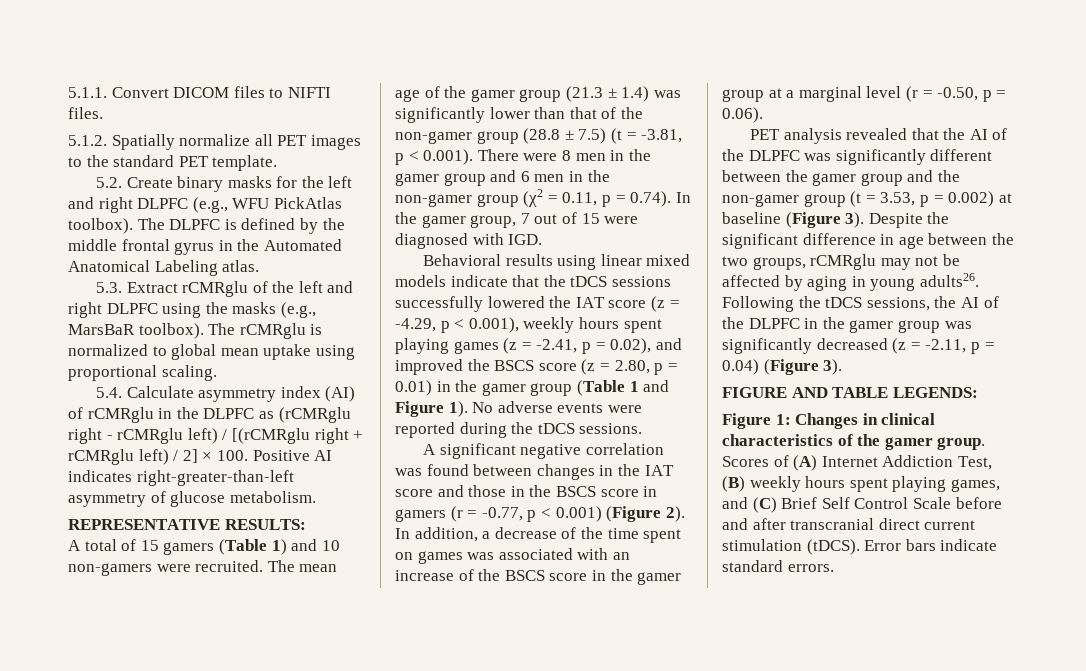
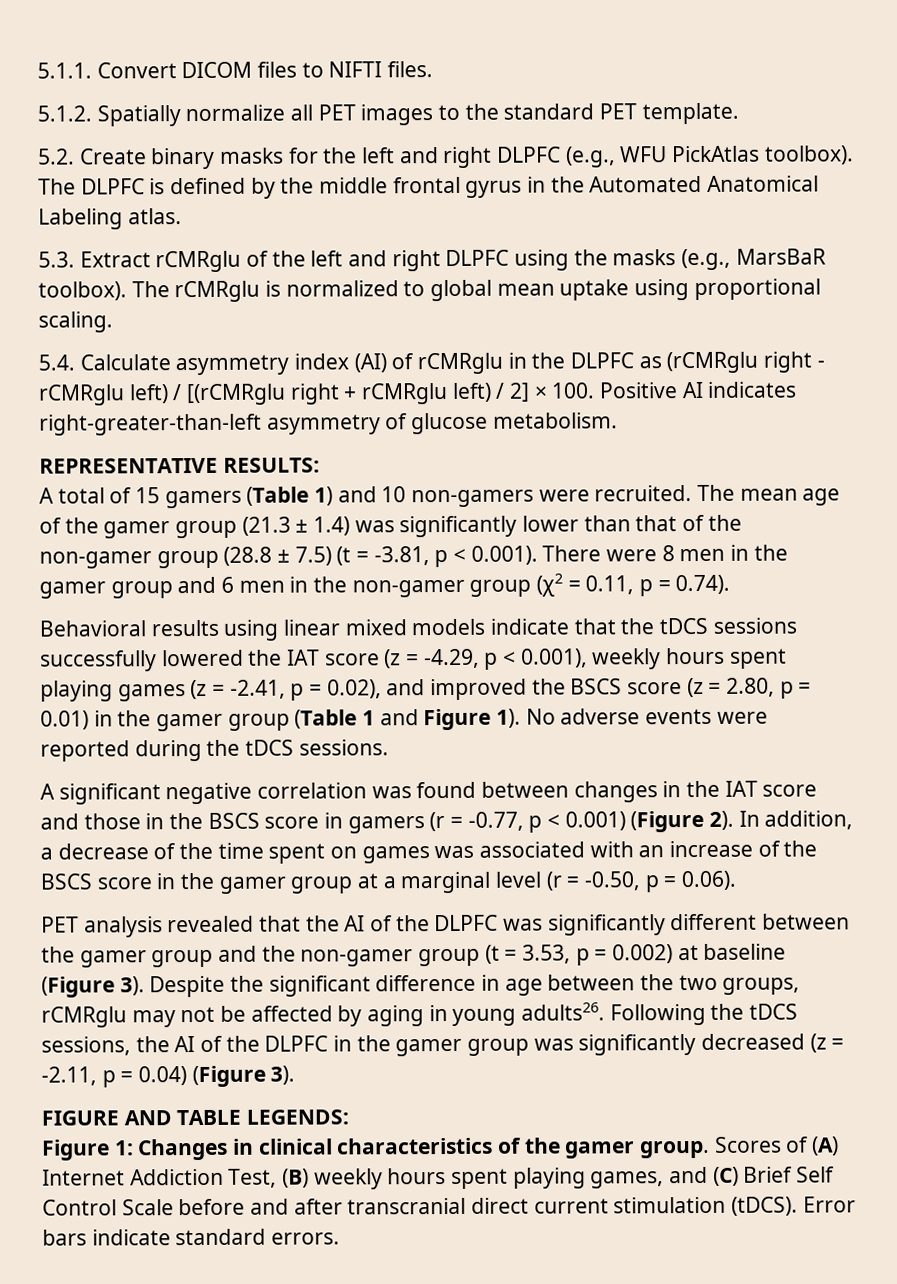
- The mean age of the gamer group (21.3 ± 1.4) was significantly lower than that of the non-gamer group (28.8 ± 7.5) (t = -3.81, p < 0.001). There were 8 men in the gamer group and 6 men in the non-gamer group (χ2 = 0.11, p = 0.74). In the gamer group, 7 out of 15 were diagnosed with IGD.
+ The mean age of the gamer group (21.3 ± 1.4) was significantly lower than that of the non-gamer group (28.8 ± 7.5) (t = -3.81, p < 0.001). There were 8 men in the gamer group and 6 men in the non-gamer group (χ2 = 0.11, p = 0.74).

